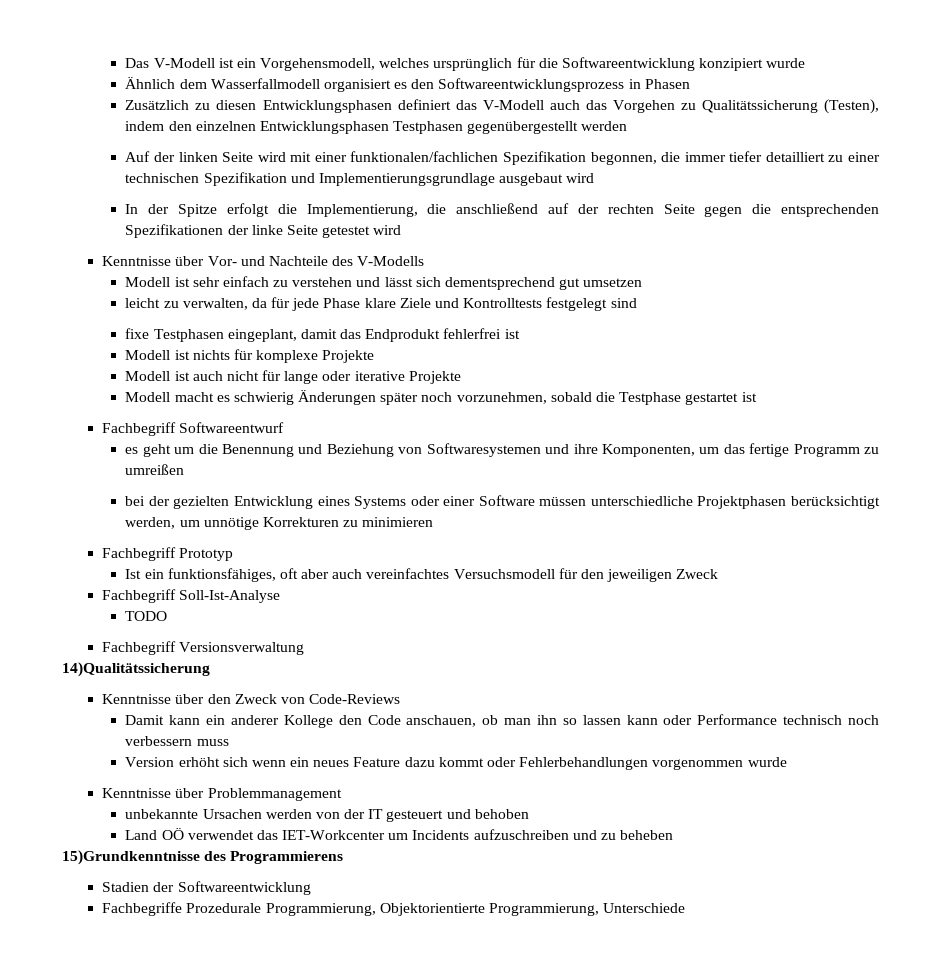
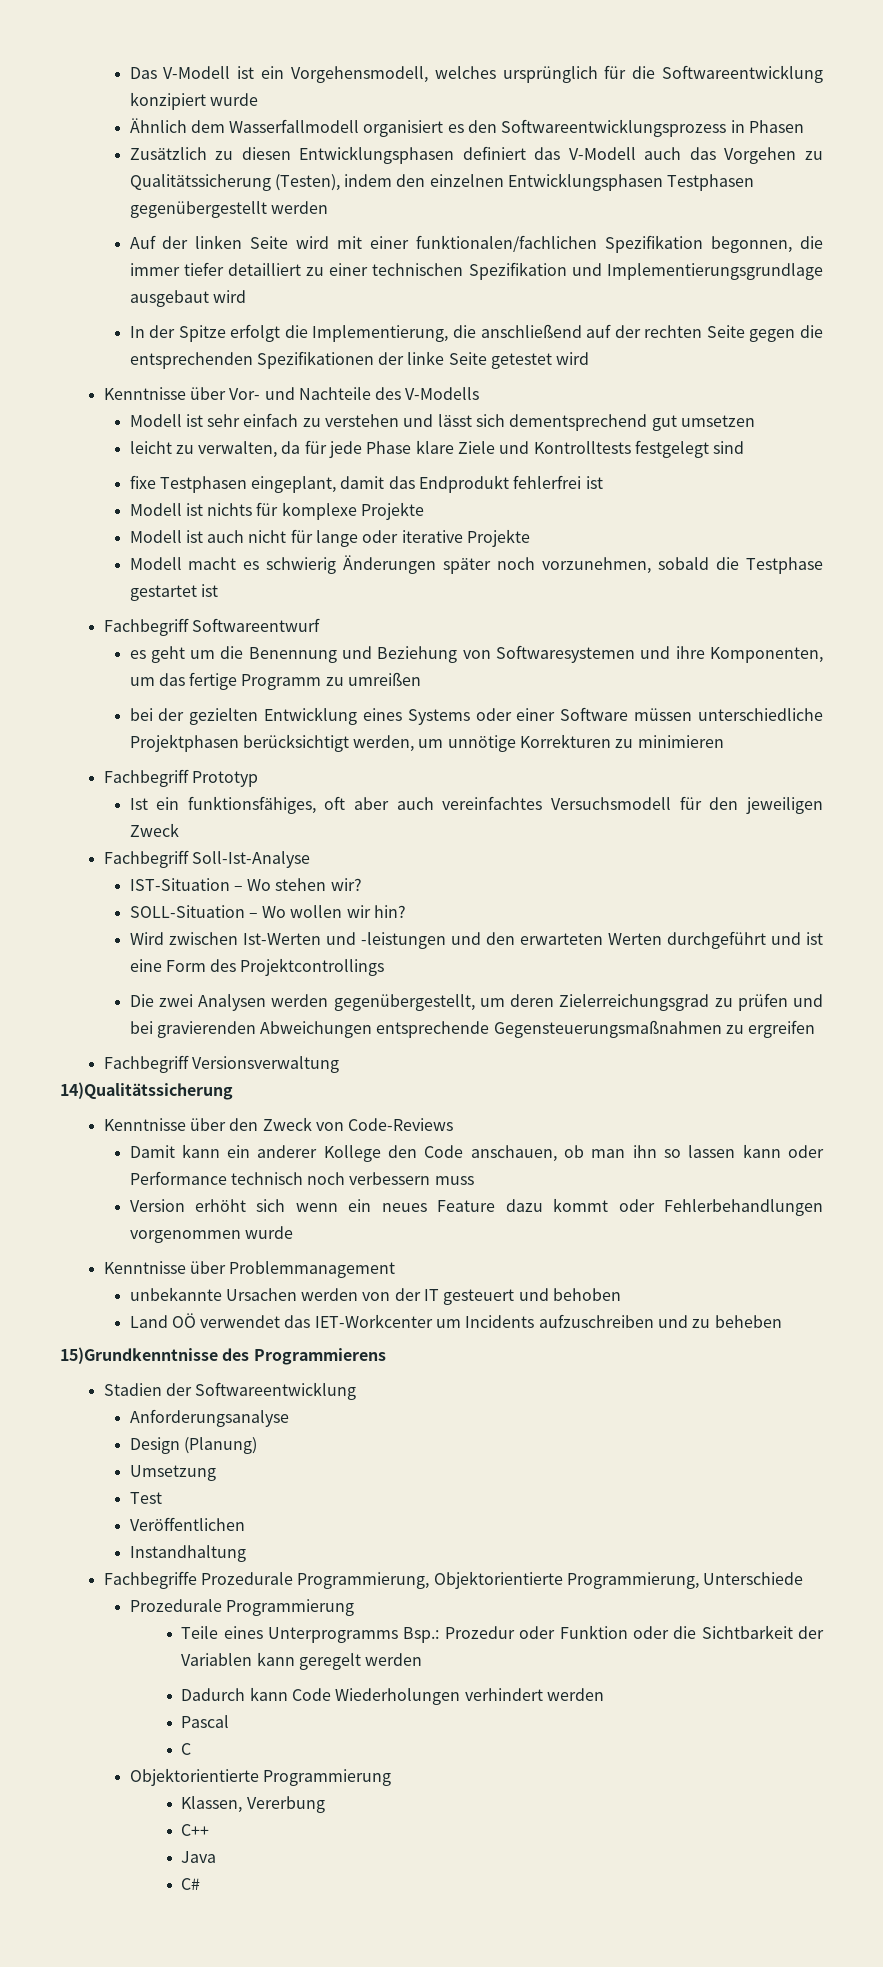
- TODO
+ IST-Situation – Wo stehen wir?
+ SOLL-Situation – Wo wollen wir hin?
+ Wird zwischen Ist-Werten und -leistungen und den erwarteten Werten durchgeführt und ist eine Form des Projektcontrollings
+ Die zwei Analysen werden gegenübergestellt, um deren Zielerreichungsgrad zu prüfen und bei gravierenden Abweichungen entsprechende Gegensteuerungsmaßnahmen zu ergreifen
+ Anforderungsanalyse
+ Design (Planung)
+ Umsetzung
+ Test
+ Veröffentlichen
+ Instandhaltung
+ Prozedurale Programmierung
+ Teile eines Unterprogramms Bsp.: Prozedur oder Funktion oder die Sichtbarkeit der Variablen kann geregelt werden
+ Dadurch kann Code Wiederholungen verhindert werden
+ Pascal
+ C
+ Objektorientierte Programmierung
+ Klassen, Vererbung
+ C++
+ Java
+ C#

